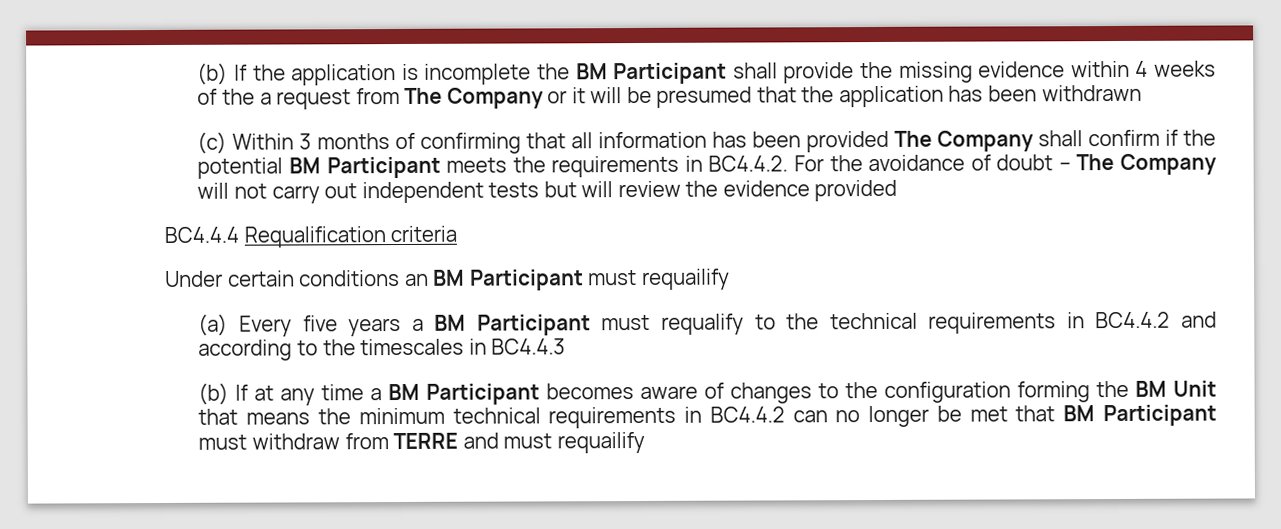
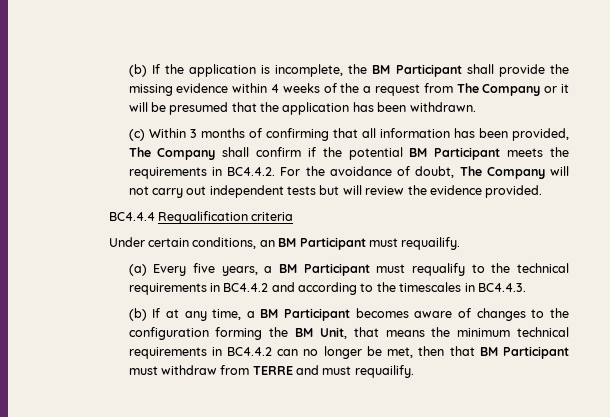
- (b) If the application is incomplete the BM Participant shall provide the missing evidence within 4 weeks of the a request from The Company or it will be presumed that the application has been withdrawn
+ (b) If the application is incomplete, the BM Participant shall provide the missing evidence within 4 weeks of the a request from The Company or it will be presumed that the application has been withdrawn.
- (c) Within 3 months of confirming that all information has been provided The Company shall confirm if the potential BM Participant meets the requirements in BC4.4.2. For the avoidance of doubt – The Company will not carry out independent tests but will review the evidence provided
+ (c) Within 3 months of confirming that all information has been provided, The Company shall confirm if the potential BM Participant meets the requirements in BC4.4.2. For the avoidance of doubt, The Company will not carry out independent tests but will review the evidence provided.
- Under certain conditions an BM Participant must requailify
+ Under certain conditions, an BM Participant must requailify.
- (a) Every five years a BM Participant must requalify to the technical requirements in BC4.4.2 and according to the timescales in BC4.4.3
+ (a) Every five years, a BM Participant must requalify to the technical requirements in BC4.4.2 and according to the timescales in BC4.4.3.
- (b) If at any time a BM Participant becomes aware of changes to the configuration forming the BM Unit that means the minimum technical requirements in BC4.4.2 can no longer be met that BM Participant must withdraw from TERRE and must requailify
+ (b) If at any time, a BM Participant becomes aware of changes to the configuration forming the BM Unit, that means the minimum technical requirements in BC4.4.2 can no longer be met, then that BM Participant must withdraw from TERRE and must requailify.

